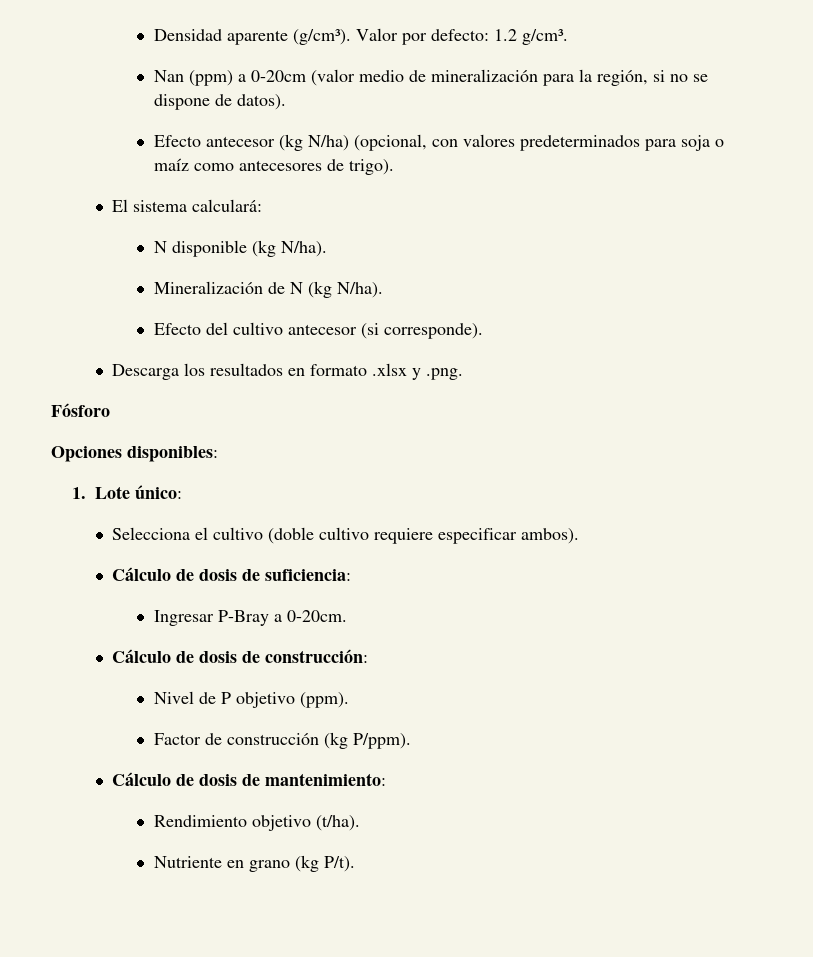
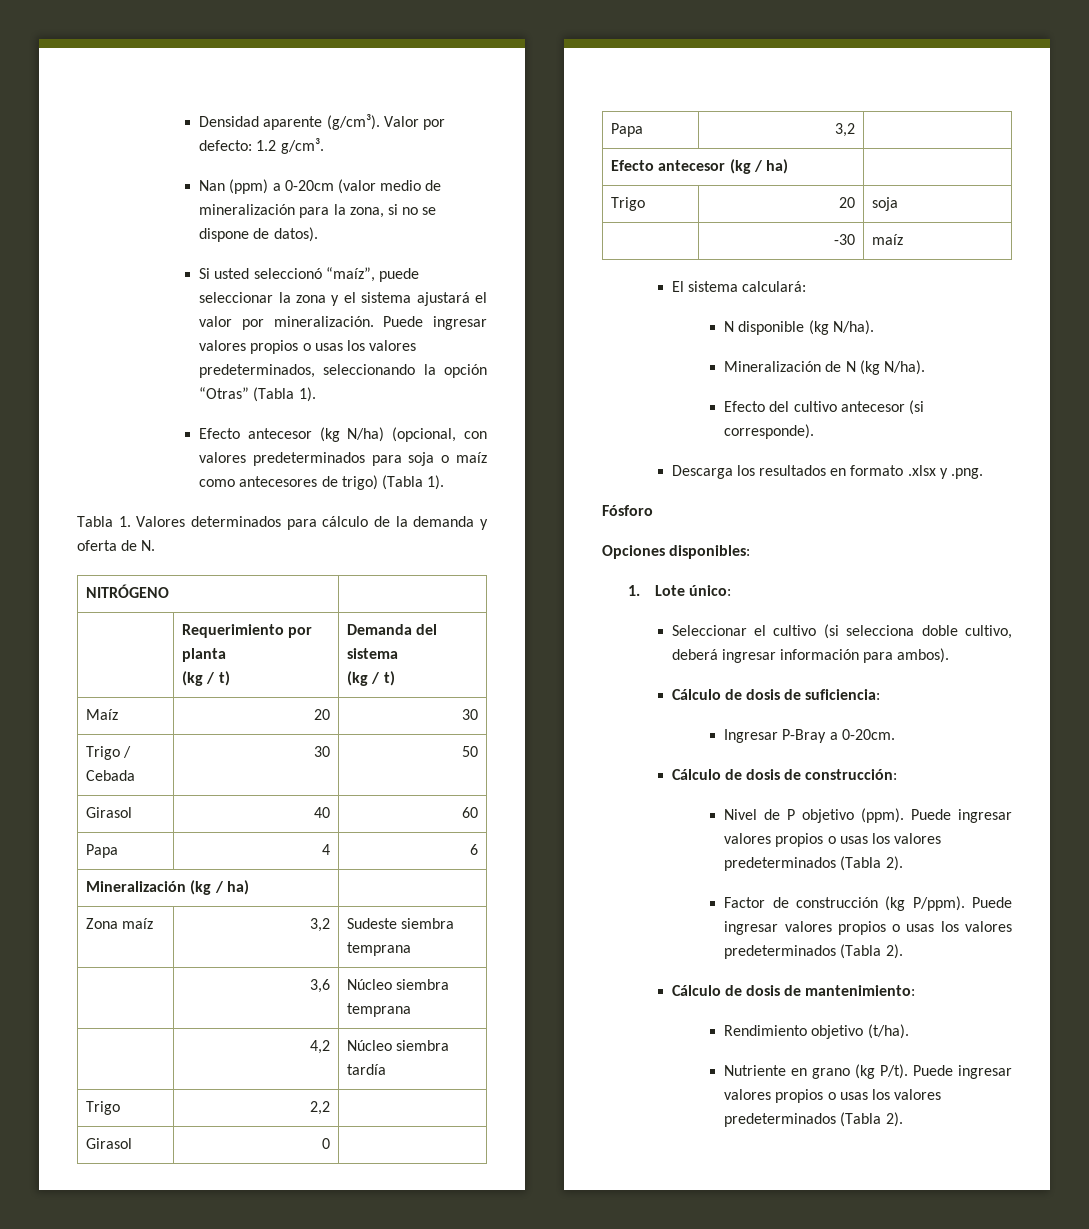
- Nan (ppm) a 0-20cm (valor medio de mineralización para la región, si no se dispone de datos).
+ Nan (ppm) a 0-20cm (valor medio de mineralización para la zona, si no se dispone de datos).
+ Si usted seleccionó “maíz”, puede seleccionar la zona y el sistema ajustará el valor por mineralización. Puede ingresar valores propios o usas los valores predeterminados, seleccionando la opción “Otras” (Tabla 1).
- Efecto antecesor (kg N/ha) (opcional, con valores predeterminados para soja o maíz como antecesores de trigo).
+ Efecto antecesor (kg N/ha) (opcional, con valores predeterminados para soja o maíz como antecesores de trigo) (Tabla 1).
+ Tabla 1. Valores determinados para cálculo de la demanda y oferta de N.
+ NITRÓGENO |
+ | Requerimiento por planta
+ (kg / t) | Demanda del sistema
+ (kg / t)
+ Maíz | 20 | 30
+ Trigo / Cebada | 30 | 50
+ Girasol | 40 | 60
+ Papa | 4 | 6
+ Mineralización (kg / ha) |
+ Zona maíz | 3,2 | Sudeste siembra temprana
+ | 3,6 | Núcleo siembra temprana
+ | 4,2 | Núcleo siembra tardía
+ Trigo | 2,2 |
+ Girasol | 0 |
+ Papa | 3,2 |
+ Efecto antecesor (kg / ha) |
+ Trigo | 20 | soja
+ | -30 | maíz
- Selecciona el cultivo (doble cultivo requiere especificar ambos).
+ Seleccionar el cultivo (si selecciona doble cultivo, deberá ingresar información para ambos).
- Nivel de P objetivo (ppm).
+ Nivel de P objetivo (ppm). Puede ingresar valores propios o usas los valores predeterminados (Tabla 2).
- Factor de construcción (kg P/ppm).
+ Factor de construcción (kg P/ppm). Puede ingresar valores propios o usas los valores predeterminados (Tabla 2).
- Nutriente en grano (kg P/t).
+ Nutriente en grano (kg P/t). Puede ingresar valores propios o usas los valores predeterminados (Tabla 2).

